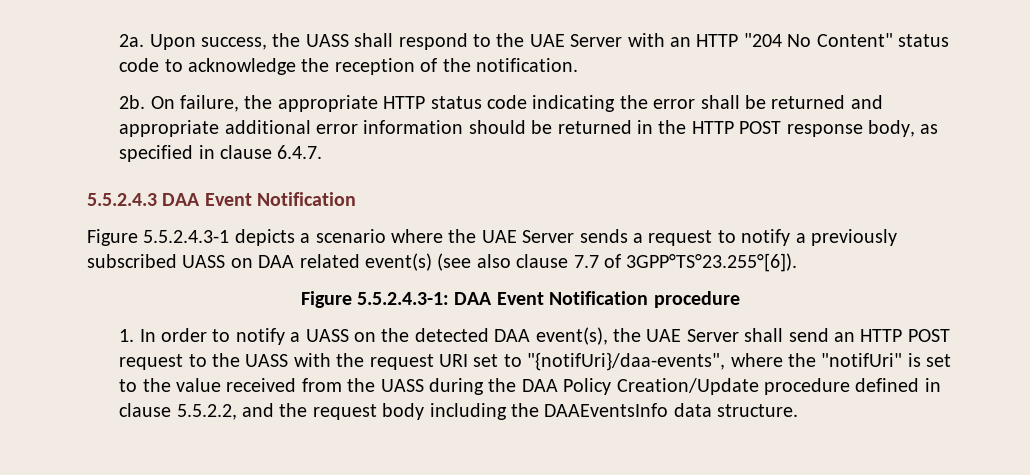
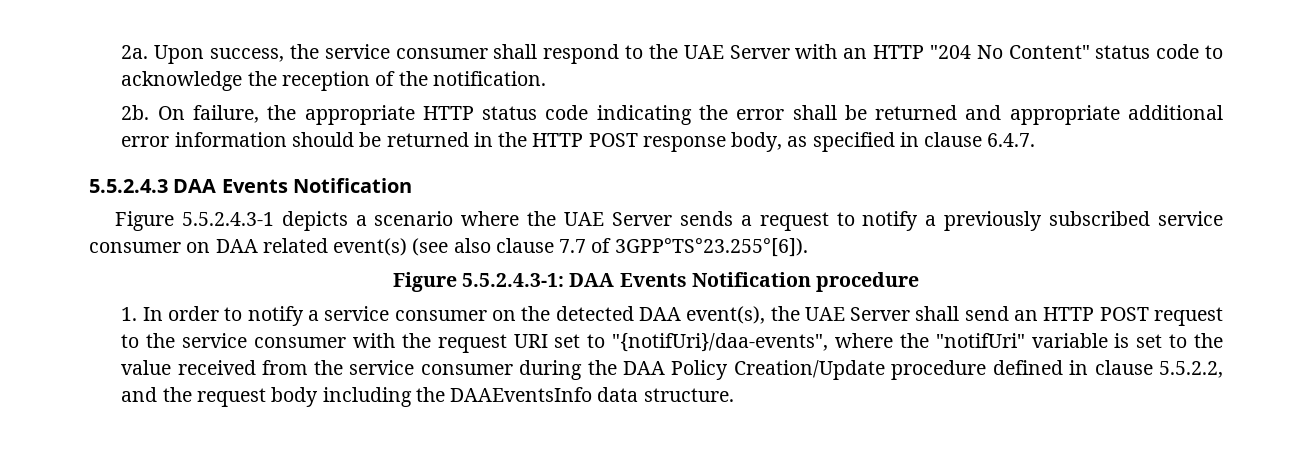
- Upon success, the UASS shall respond to the UAE Server with an HTTP "204 No Content" status code to acknowledge the reception of the notification.
+ Upon success, the service consumer shall respond to the UAE Server with an HTTP "204 No Content" status code to acknowledge the reception of the notification.
- 5.5.2.4.3 DAA Event Notification
+ 5.5.2.4.3 DAA Events Notification
- Figure 5.5.2.4.3-1 depicts a scenario where the UAE Server sends a request to notify a previously subscribed UASS on DAA related event(s) (see also clause 7.7 of 3GPP°TS°23.255°[6]).
+ Figure 5.5.2.4.3-1 depicts a scenario where the UAE Server sends a request to notify a previously subscribed service consumer on DAA related event(s) (see also clause 7.7 of 3GPP°TS°23.255°[6]).
- Figure 5.5.2.4.3-1: DAA Event Notification procedure
+ Figure 5.5.2.4.3-1: DAA Events Notification procedure
- 1. In order to notify a UASS on the detected DAA event(s), the UAE Server shall send an HTTP POST request to the UASS with the request URI set to "{notifUri}/daa-events", where the "notifUri" is set to the value received from the UASS during the DAA Policy Creation/Update procedure defined in clause 5.5.2.2, and the request body including the DAAEventsInfo data structure.
+ 1. In order to notify a service consumer on the detected DAA event(s), the UAE Server shall send an HTTP POST request to the service consumer with the request URI set to "{notifUri}/daa-events", where the "notifUri" variable is set to the value received from the service consumer during the DAA Policy Creation/Update procedure defined in clause 5.5.2.2, and the request body including the DAAEventsInfo data structure.

